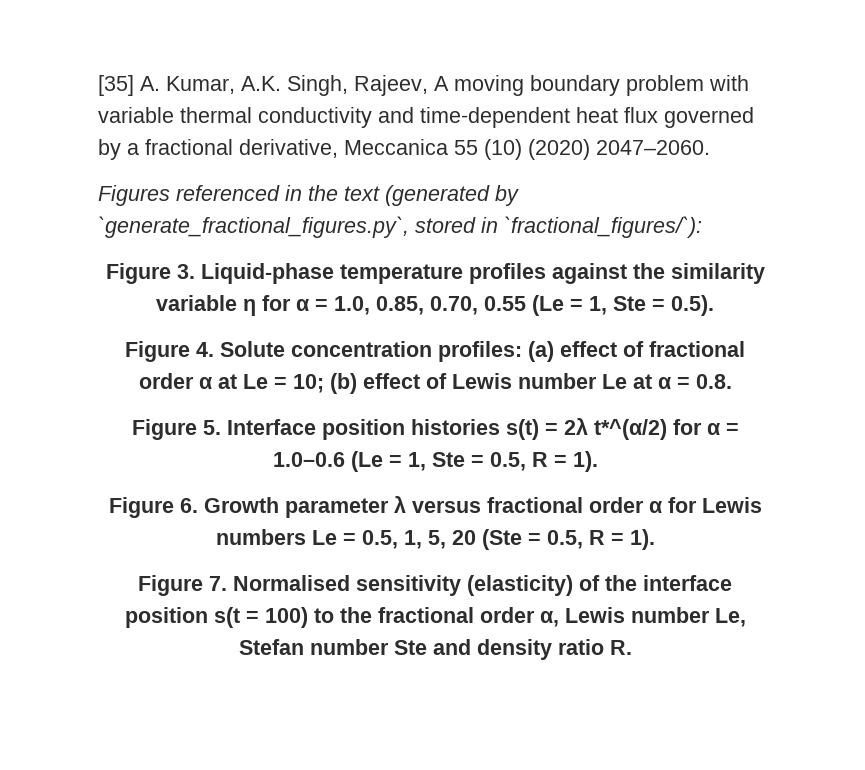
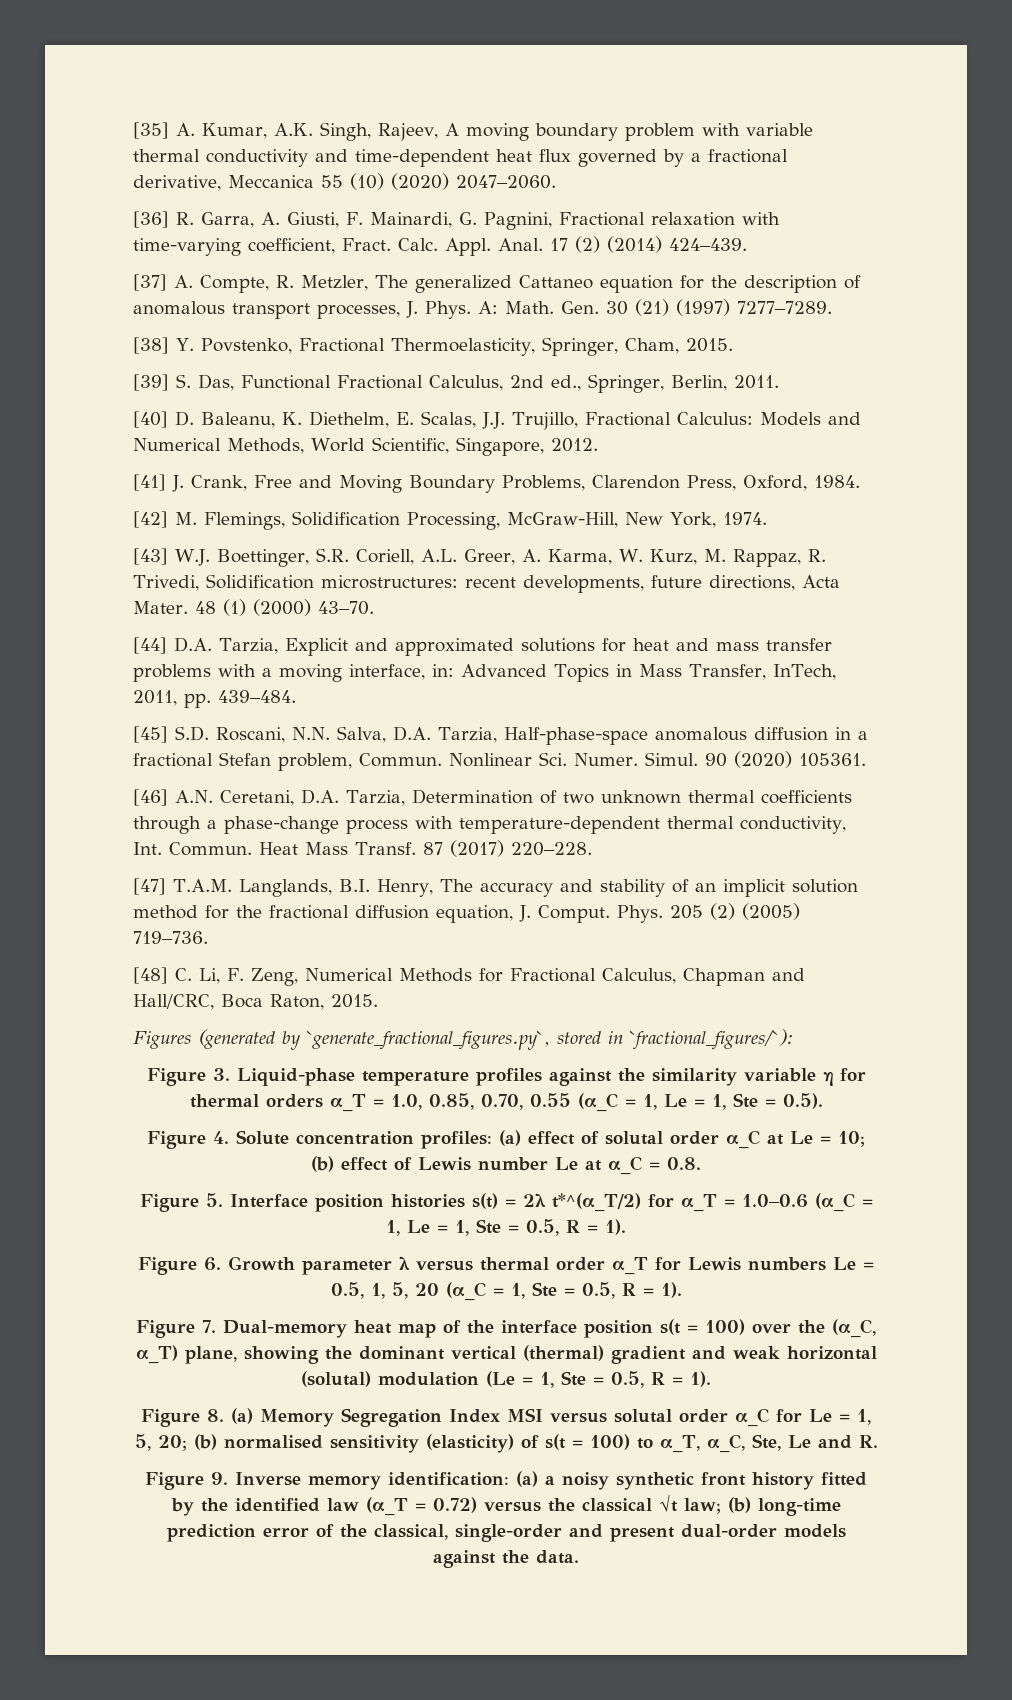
- Figures referenced in the text (generated by `generate_fractional_figures.py`, stored in `fractional_figures/`):
+ [36] R. Garra, A. Giusti, F. Mainardi, G. Pagnini, Fractional relaxation with time-varying coefficient, Fract. Calc. Appl. Anal. 17 (2) (2014) 424–439.
+ [37] A. Compte, R. Metzler, The generalized Cattaneo equation for the description of anomalous transport processes, J. Phys. A: Math. Gen. 30 (21) (1997) 7277–7289.
+ [38] Y. Povstenko, Fractional Thermoelasticity, Springer, Cham, 2015.
+ [39] S. Das, Functional Fractional Calculus, 2nd ed., Springer, Berlin, 2011.
+ [40] D. Baleanu, K. Diethelm, E. Scalas, J.J. Trujillo, Fractional Calculus: Models and Numerical Methods, World Scientific, Singapore, 2012.
+ [41] J. Crank, Free and Moving Boundary Problems, Clarendon Press, Oxford, 1984.
+ [42] M. Flemings, Solidification Processing, McGraw-Hill, New York, 1974.
+ [43] W.J. Boettinger, S.R. Coriell, A.L. Greer, A. Karma, W. Kurz, M. Rappaz, R. Trivedi, Solidification microstructures: recent developments, future directions, Acta Mater. 48 (1) (2000) 43–70.
+ [44] D.A. Tarzia, Explicit and approximated solutions for heat and mass transfer problems with a moving interface, in: Advanced Topics in Mass Transfer, InTech, 2011, pp. 439–484.
+ [45] S.D. Roscani, N.N. Salva, D.A. Tarzia, Half-phase-space anomalous diffusion in a fractional Stefan problem, Commun. Nonlinear Sci. Numer. Simul. 90 (2020) 105361.
+ [46] A.N. Ceretani, D.A. Tarzia, Determination of two unknown thermal coefficients through a phase-change process with temperature-dependent thermal conductivity, Int. Commun. Heat Mass Transf. 87 (2017) 220–228.
+ [47] T.A.M. Langlands, B.I. Henry, The accuracy and stability of an implicit solution method for the fractional diffusion equation, J. Comput. Phys. 205 (2) (2005) 719–736.
+ [48] C. Li, F. Zeng, Numerical Methods for Fractional Calculus, Chapman and Hall/CRC, Boca Raton, 2015.
+ Figures (generated by `generate_fractional_figures.py`, stored in `fractional_figures/`):
- Figure 3. Liquid-phase temperature profiles against the similarity variable η for α = 1.0, 0.85, 0.70, 0.55 (Le = 1, Ste = 0.5).
+ Figure 3. Liquid-phase temperature profiles against the similarity variable η for thermal orders α_T = 1.0, 0.85, 0.70, 0.55 (α_C = 1, Le = 1, Ste = 0.5).
- Figure 4. Solute concentration profiles: (a) effect of fractional order α at Le = 10; (b) effect of Lewis number Le at α = 0.8.
+ Figure 4. Solute concentration profiles: (a) effect of solutal order α_C at Le = 10; (b) effect of Lewis number Le at α_C = 0.8.
- Figure 5. Interface position histories s(t) = 2λ t*^(α/2) for α = 1.0–0.6 (Le = 1, Ste = 0.5, R = 1).
+ Figure 5. Interface position histories s(t) = 2λ t*^(α_T/2) for α_T = 1.0–0.6 (α_C = 1, Le = 1, Ste = 0.5, R = 1).
- Figure 6. Growth parameter λ versus fractional order α for Lewis numbers Le = 0.5, 1, 5, 20 (Ste = 0.5, R = 1).
+ Figure 6. Growth parameter λ versus thermal order α_T for Lewis numbers Le = 0.5, 1, 5, 20 (α_C = 1, Ste = 0.5, R = 1).
- Figure 7. Normalised sensitivity (elasticity) of the interface position s(t = 100) to the fractional order α, Lewis number Le, Stefan number Ste and density ratio R.
+ Figure 7. Dual-memory heat map of the interface position s(t = 100) over the (α_C, α_T) plane, showing the dominant vertical (thermal) gradient and weak horizontal (solutal) modulation (Le = 1, Ste = 0.5, R = 1).
+ Figure 8. (a) Memory Segregation Index MSI versus solutal order α_C for Le = 1, 5, 20; (b) normalised sensitivity (elasticity) of s(t = 100) to α_T, α_C, Ste, Le and R.
+ Figure 9. Inverse memory identification: (a) a noisy synthetic front history fitted by the identified law (α_T = 0.72) versus the classical √t law; (b) long-time prediction error of the classical, single-order and present dual-order models against the data.

